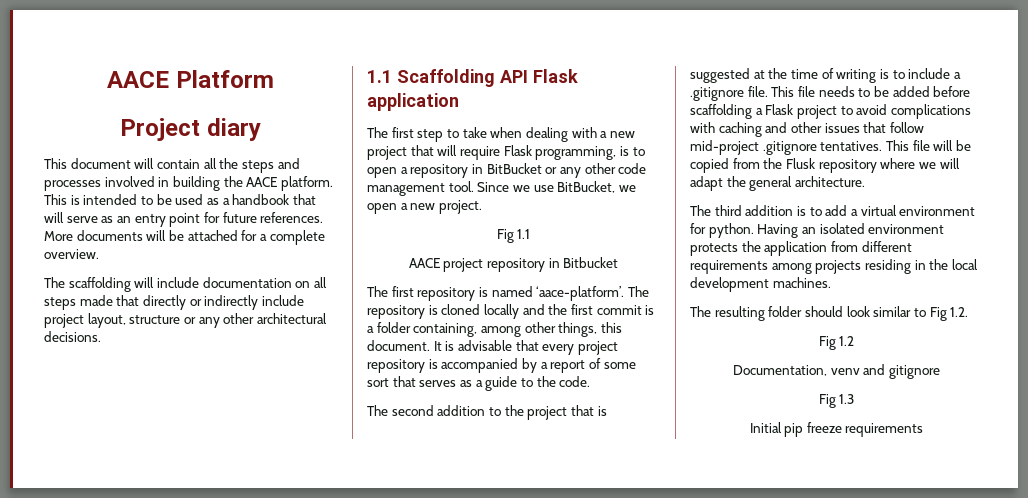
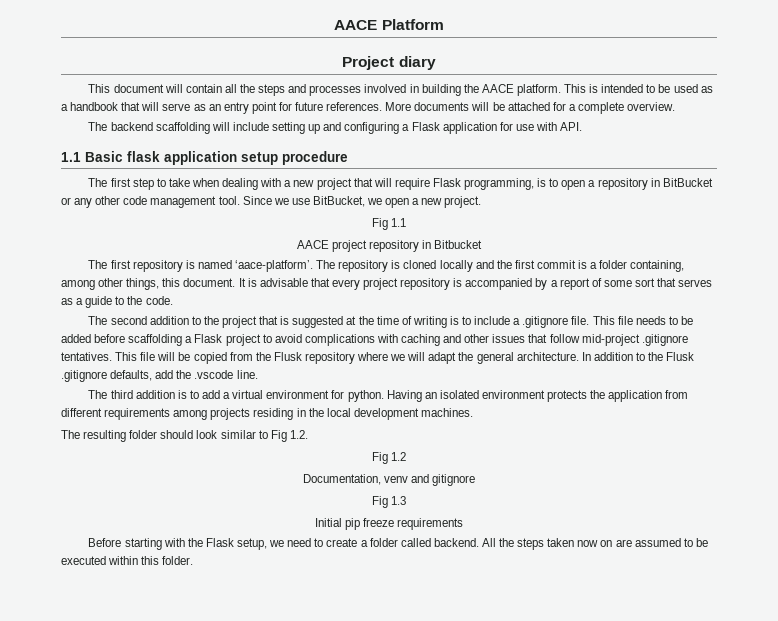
- The scaffolding will include documentation on all steps made that directly or indirectly include project layout, structure or any other architectural decisions.
- 1.1 Scaffolding API Flask application
+ The backend scaffolding will include setting up and configuring a Flask application for use with API.
+ 1.1 Basic flask application setup procedure
+ In addition to the Flusk .gitignore defaults, add the .vscode line.
+ Before starting with the Flask setup, we need to create a folder called backend. All the steps taken now on are assumed to be executed within this folder.

